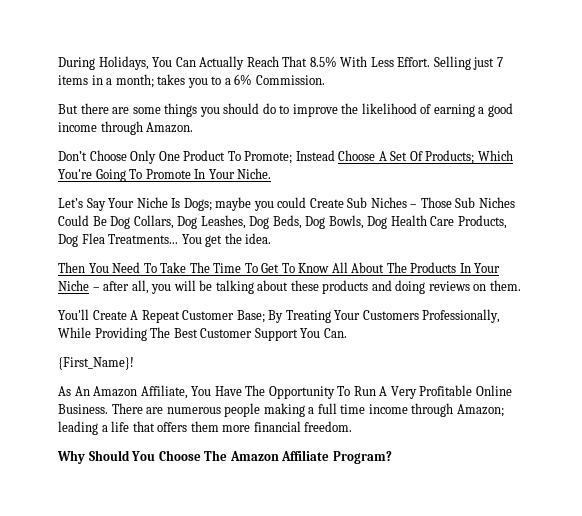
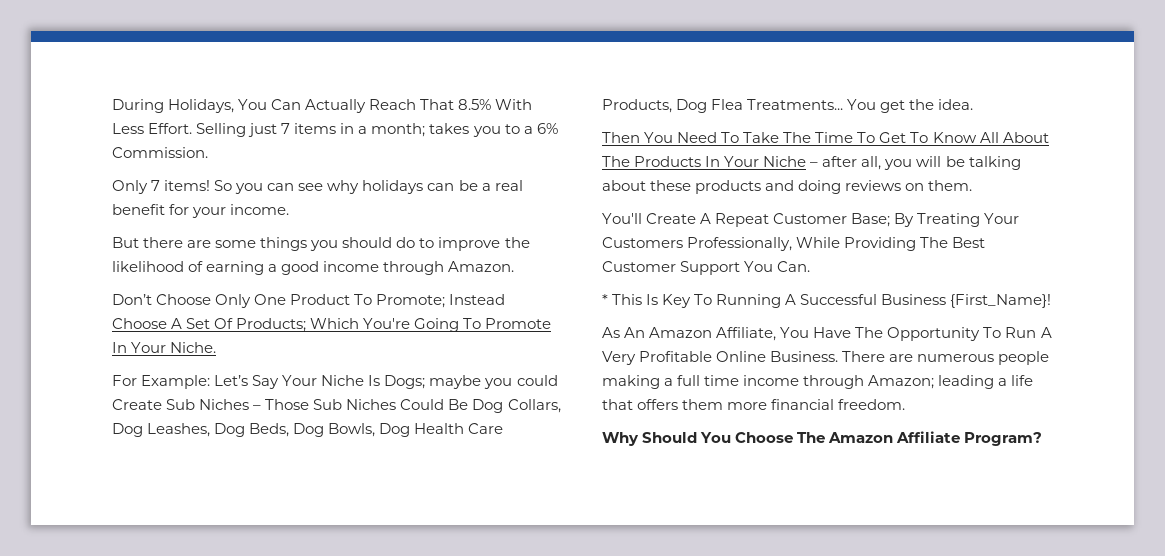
+ Only 7 items! So you can see why holidays can be a real benefit for your income.
- Let’s Say Your Niche Is Dogs; maybe you could Create Sub Niches – Those Sub Niches Could Be Dog Collars, Dog Leashes, Dog Beds, Dog Bowls, Dog Health Care Products, Dog Flea Treatments...
+ For Example: Let’s Say Your Niche Is Dogs; maybe you could Create Sub Niches – Those Sub Niches Could Be Dog Collars, Dog Leashes, Dog Beds, Dog Bowls, Dog Health Care Products, Dog Flea Treatments...
- {First_Name}!
+ * This Is Key To Running A Successful Business {First_Name}!

